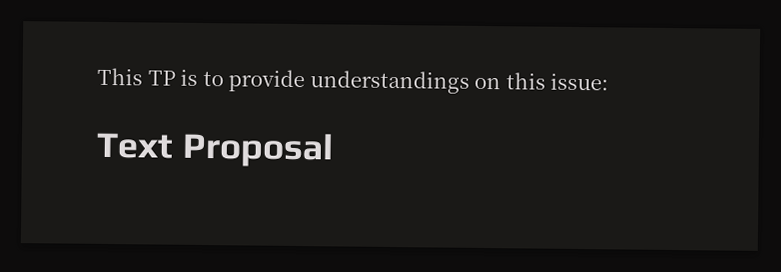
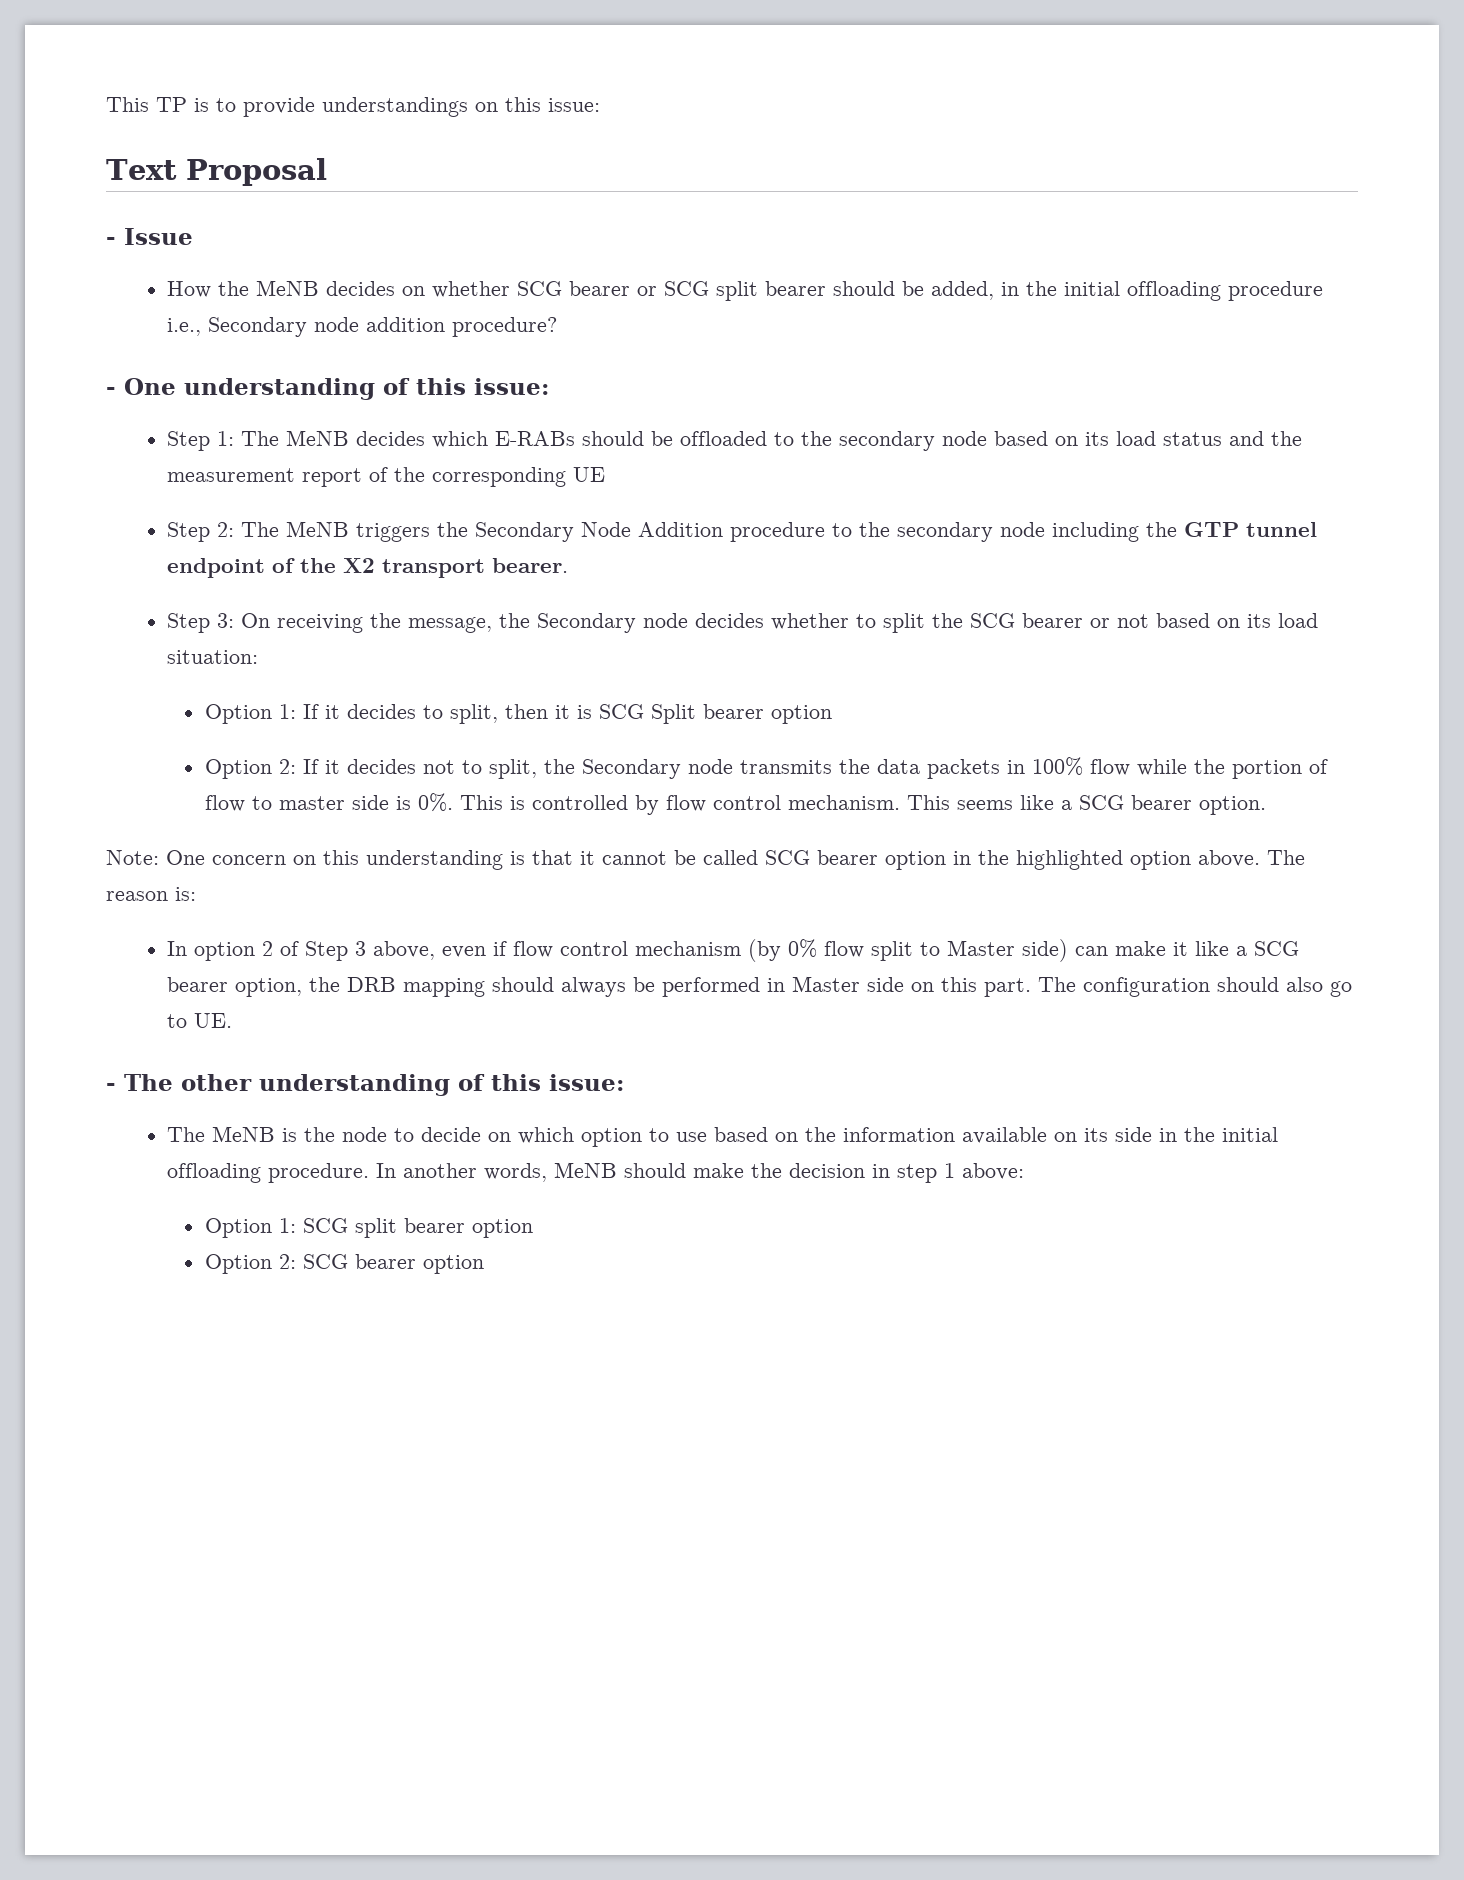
+ - Issue
+ How the MeNB decides on whether SCG bearer or SCG split bearer should be added, in the initial offloading procedure i.e., Secondary node addition procedure?
+ - One understanding of this issue:
+ Step 1: The MeNB decides which E-RABs should be offloaded to the secondary node based on its load status and the measurement report of the corresponding UE
+ Step 2: The MeNB triggers the Secondary Node Addition procedure to the secondary node including the GTP tunnel endpoint of the X2 transport bearer.
+ Step 3: On receiving the message, the Secondary node decides whether to split the SCG bearer or not based on its load situation:
+ Option 1: If it decides to split, then it is SCG Split bearer option
+ Option 2: If it decides not to split, the Secondary node transmits the data packets in 100% flow while the portion of flow to master side is 0%. This is controlled by flow control mechanism. This seems like a SCG bearer option.
+ Note: One concern on this understanding is that it cannot be called SCG bearer option in the highlighted option above. The reason is:
+ In option 2 of Step 3 above, even if flow control mechanism (by 0% flow split to Master side) can make it like a SCG bearer option, the DRB mapping should always be performed in Master side on this part. The configuration should also go to UE.
+ - The other understanding of this issue:
+ The MeNB is the node to decide on which option to use based on the information available on its side in the initial offloading procedure. In another words, MeNB should make the decision in step 1 above:
+ Option 1: SCG split bearer option
+ Option 2: SCG bearer option

